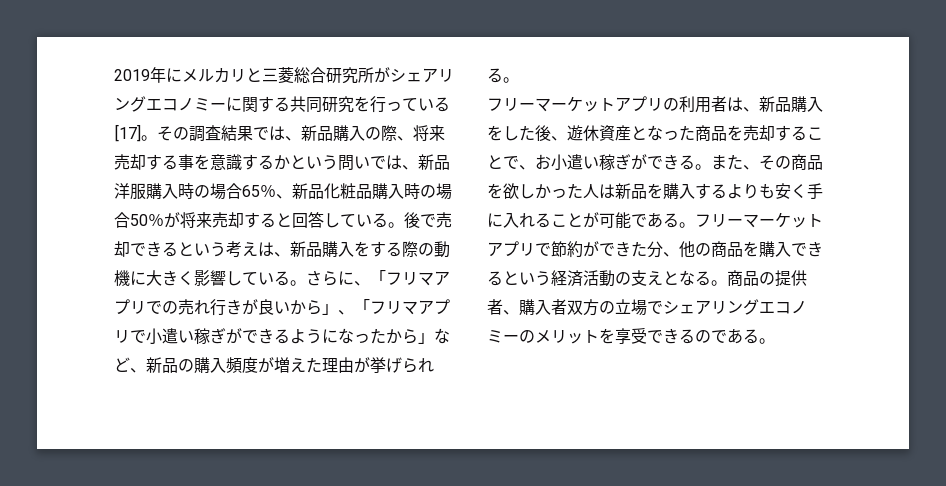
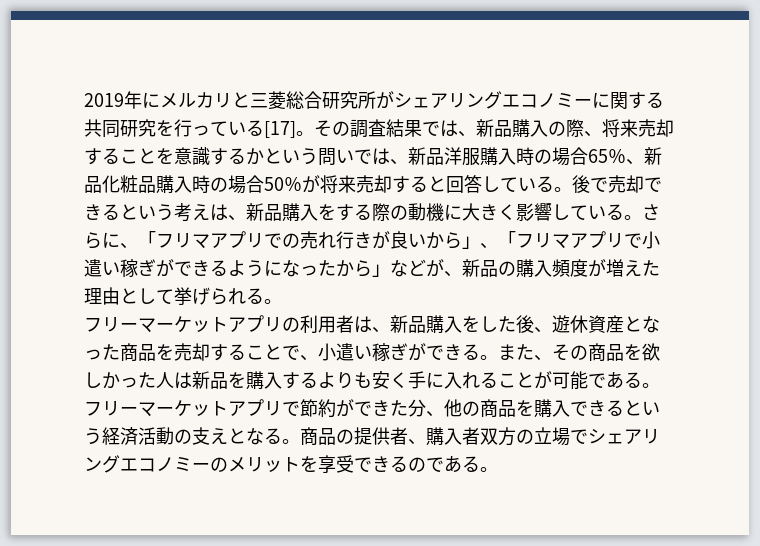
- その調査結果では、新品購入の際、将来売却する事を意識するかという問いでは、新品洋服購入時の場合65％、新品化粧品購入時の場合50％が将来売却すると回答している。
+ その調査結果では、新品購入の際、将来売却することを意識するかという問いでは、新品洋服購入時の場合65％、新品化粧品購入時の場合50％が将来売却すると回答している。
- さらに、「フリマアプリでの売れ行きが良いから」、「フリマアプリで小遣い稼ぎができるようになったから」など、新品の購入頻度が増えた理由が挙げられる。
+ さらに、「フリマアプリでの売れ行きが良いから」、「フリマアプリで小遣い稼ぎができるようになったから」などが、新品の購入頻度が増えた理由として挙げられる。
- フリーマーケットアプリの利用者は、新品購入をした後、遊休資産となった商品を売却することで、お小遣い稼ぎができる。
+ フリーマーケットアプリの利用者は、新品購入をした後、遊休資産となった商品を売却することで、小遣い稼ぎができる。

